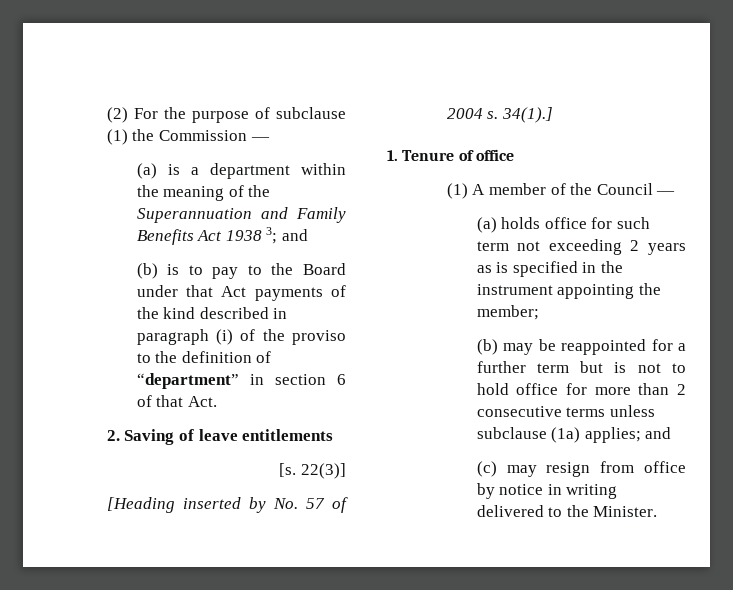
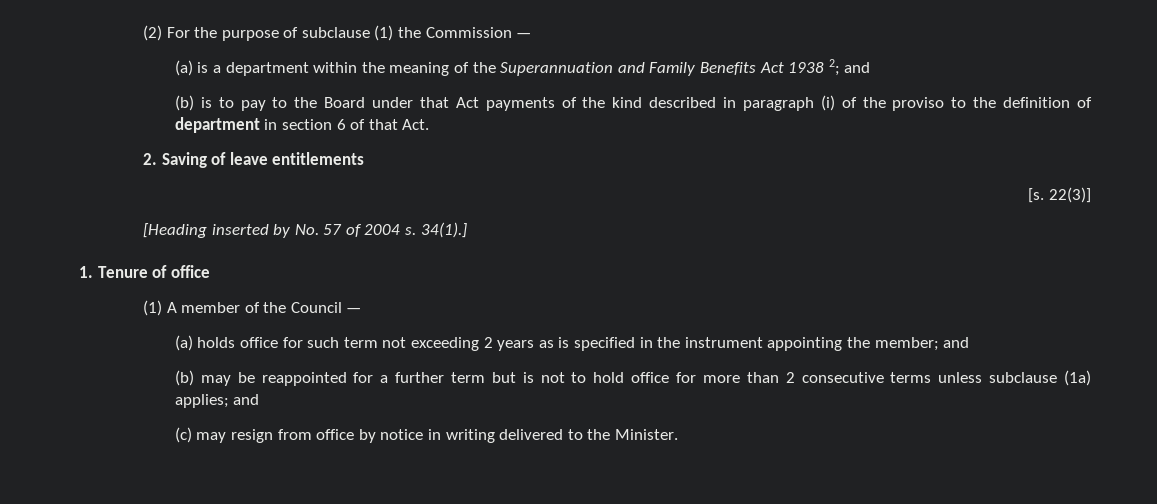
- (a) is a department within the meaning of the Superannuation and Family Benefits Act 1938 3; and
+ (a) is a department within the meaning of the Superannuation and Family Benefits Act 1938 2; and
- (b) is to pay to the Board under that Act payments of the kind described in paragraph (i) of the proviso to the definition of “department” in section 6 of that Act.
+ (b) is to pay to the Board under that Act payments of the kind described in paragraph (i) of the proviso to the definition of department in section 6 of that Act.
- (a) holds office for such term not exceeding 2 years as is specified in the instrument appointing the member;
+ (a) holds office for such term not exceeding 2 years as is specified in the instrument appointing the member; and

